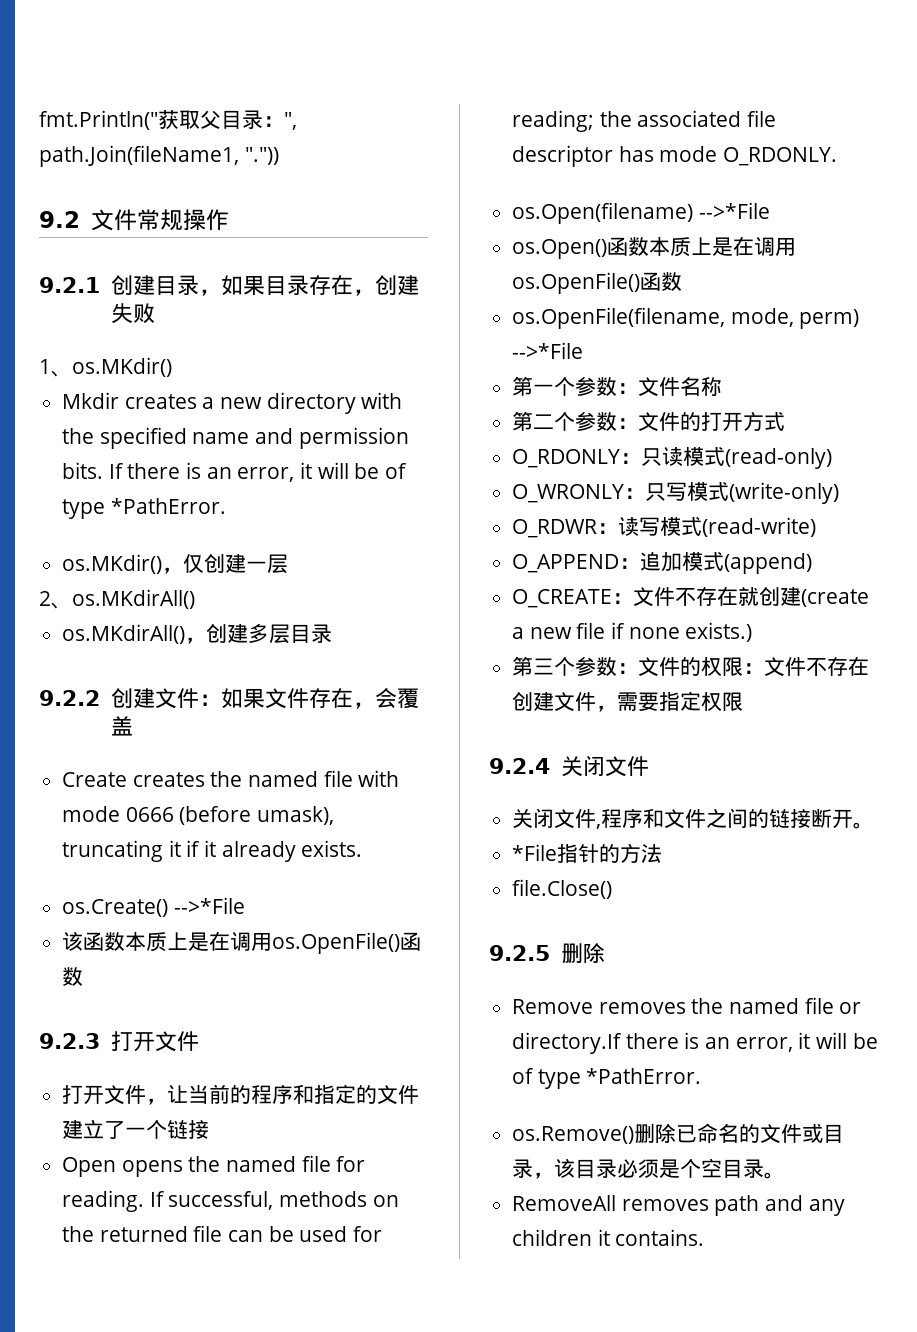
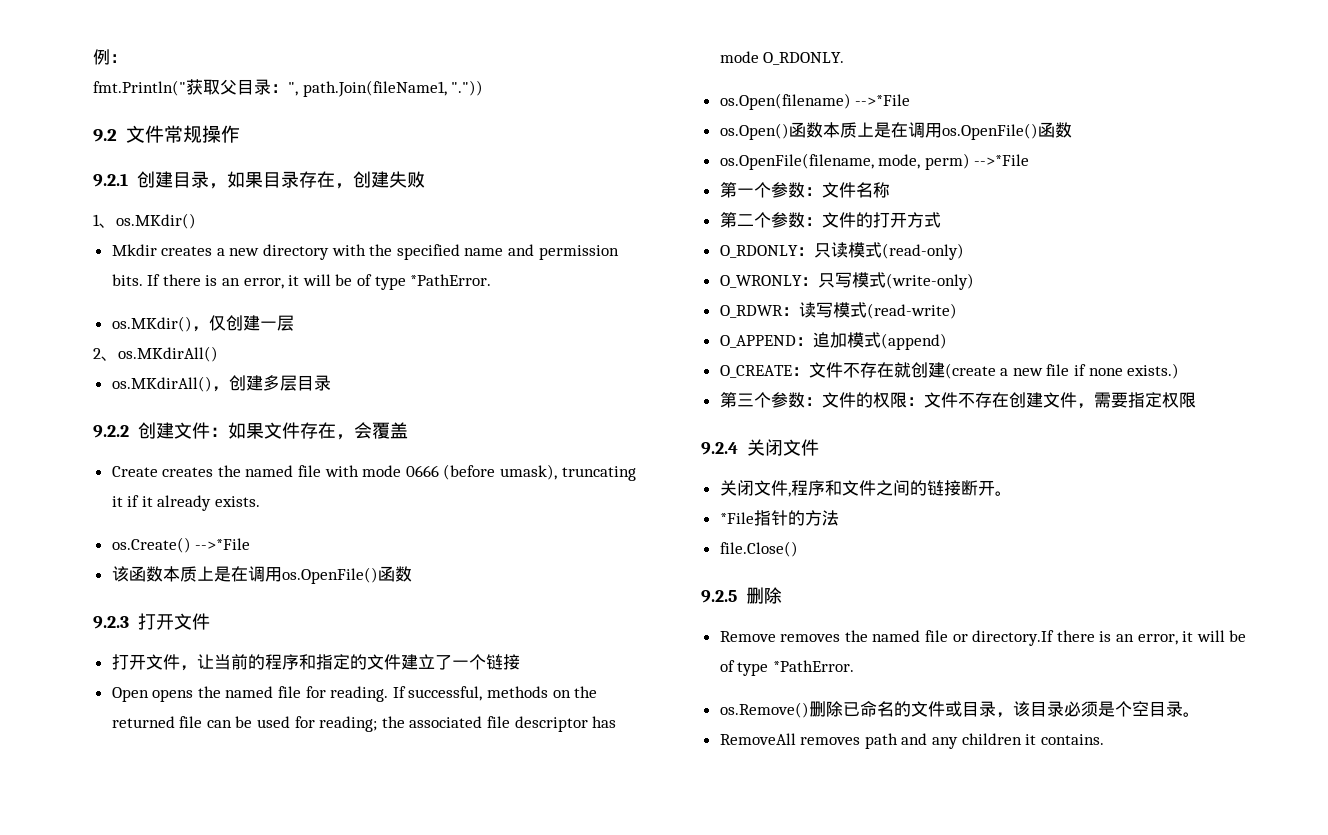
+ 例：

